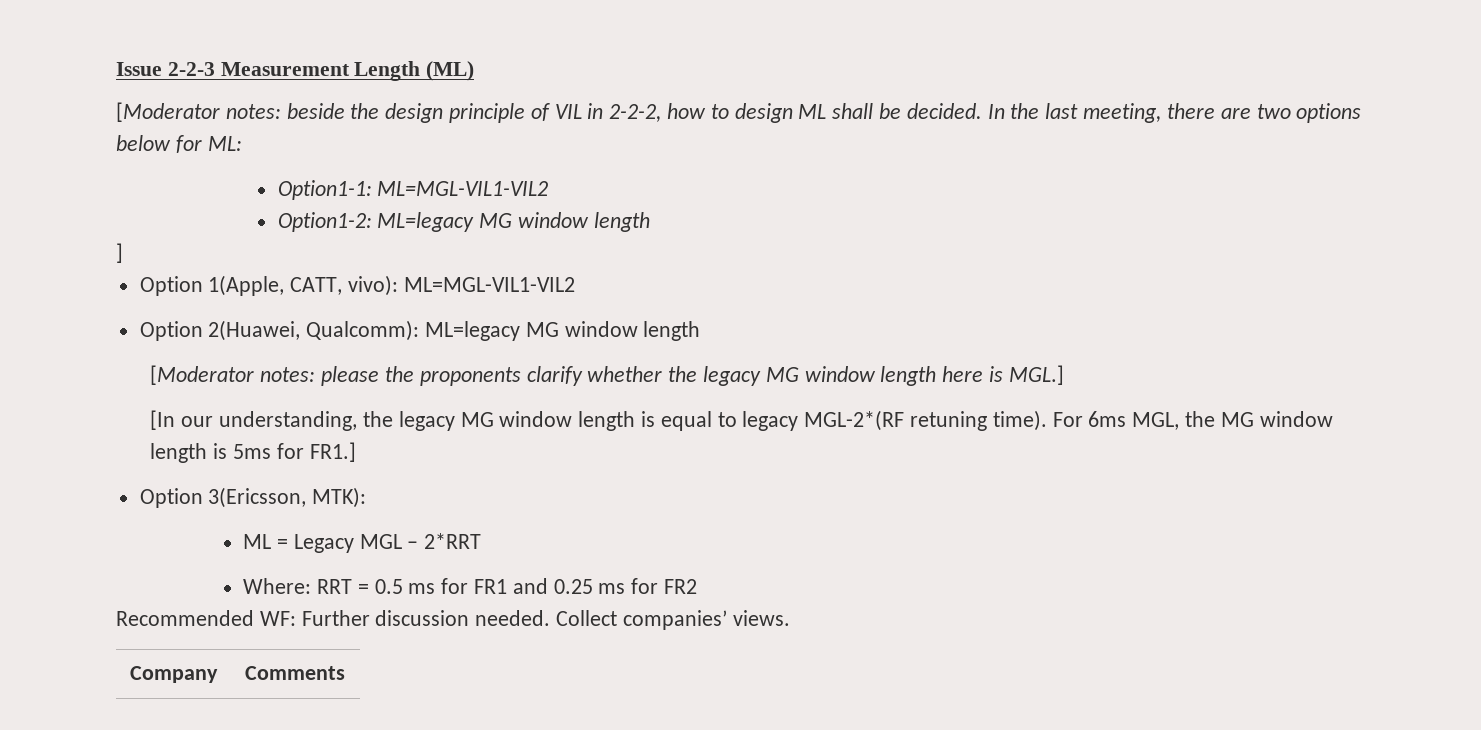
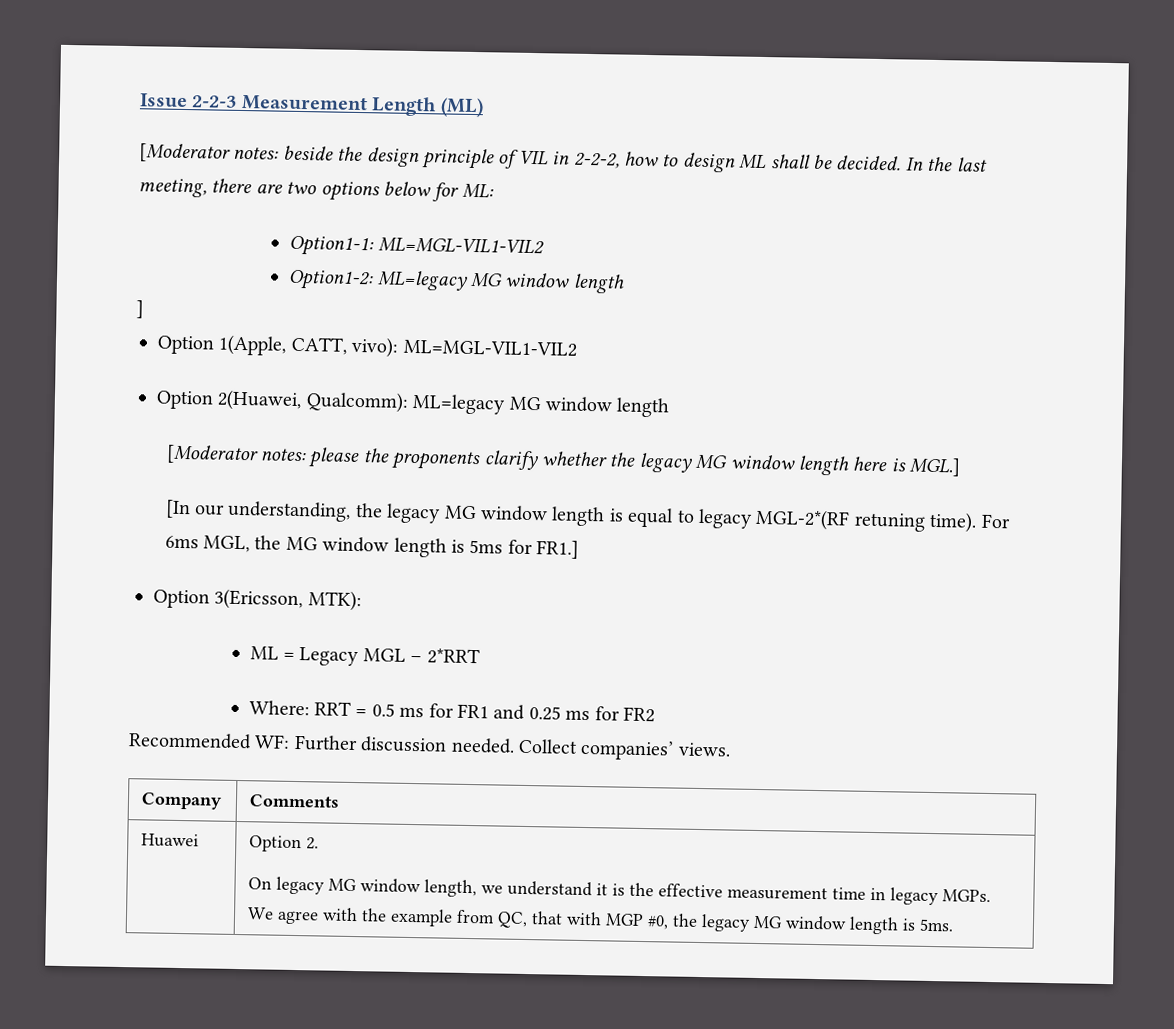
+ Huawei | Option 2.
+ On legacy MG window length, we understand it is the effective measurement time in legacy MGPs. We agree with the example from QC, that with MGP #0, the legacy MG window length is 5ms.

